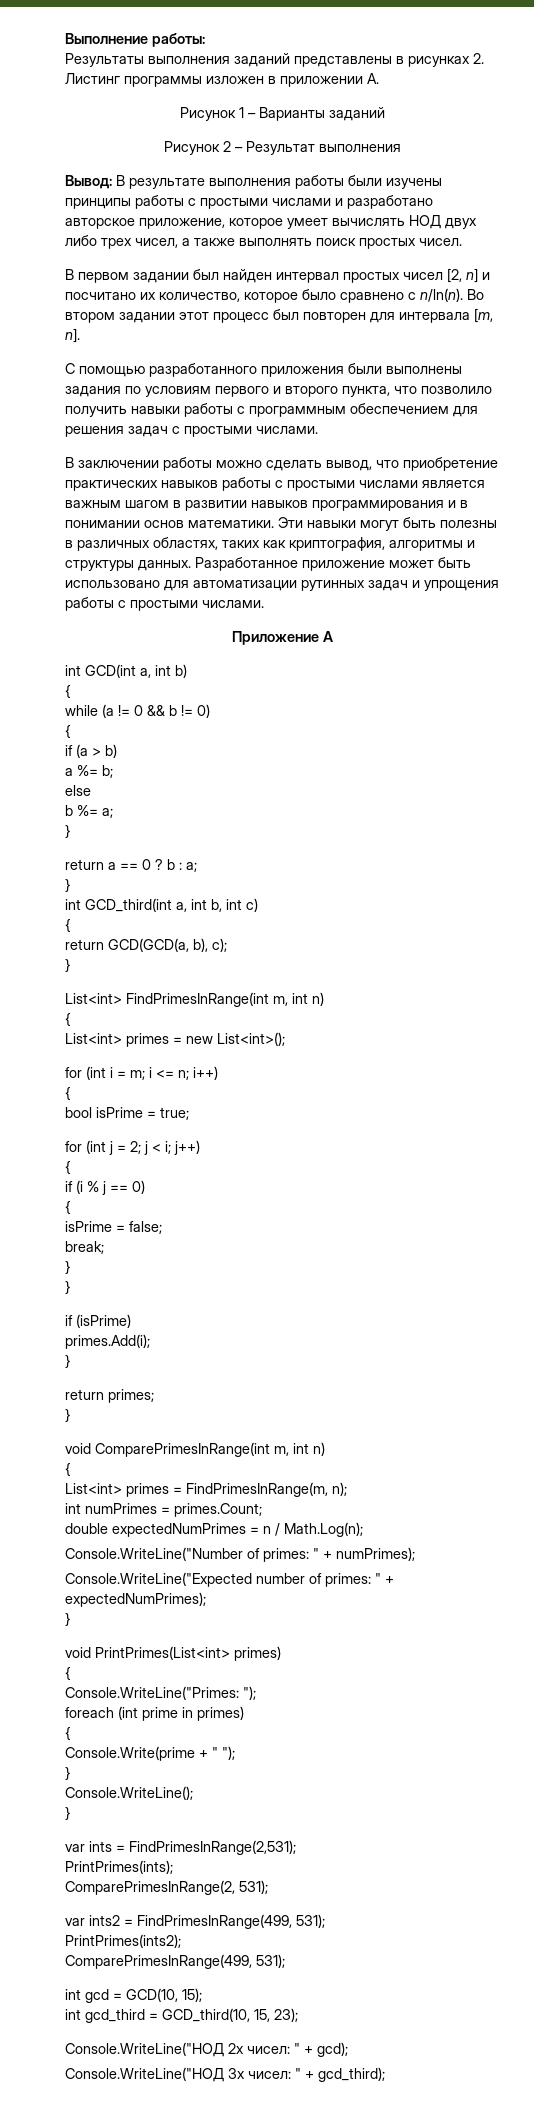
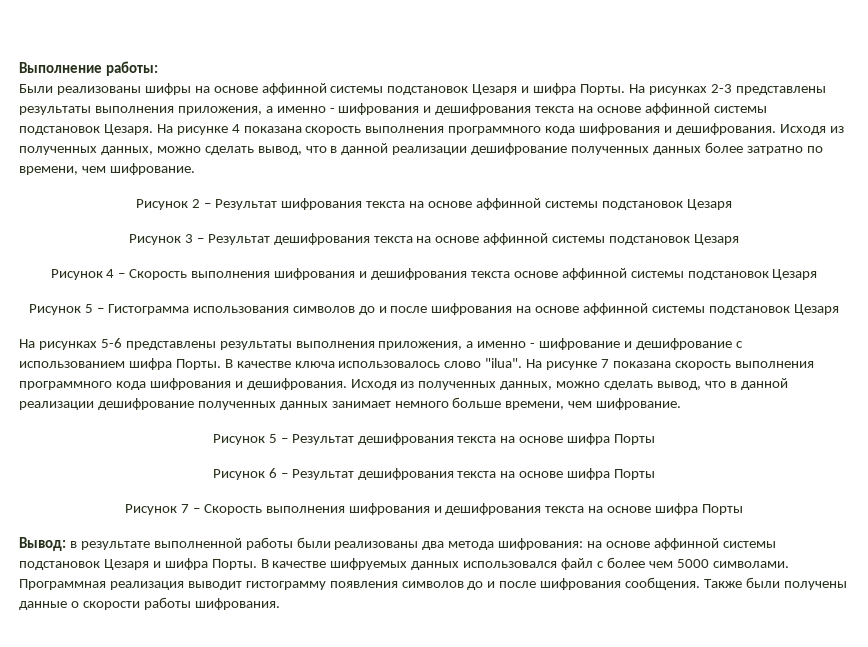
- Результаты выполнения заданий представлены в рисунках 2. Листинг программы изложен в приложении А.
- Рисунок 1 – Варианты заданий
- Рисунок 2 – Результат выполнения
- Вывод: В результате выполнения работы были изучены принципы работы с простыми числами и разработано авторское приложение, которое умеет вычислять НОД двух либо трех чисел, а также выполнять поиск простых чисел.
- В первом задании был найден интервал простых чисел [2, n] и посчитано их количество, которое было сравнено с n/ln(n). Во втором задании этот процесс был повторен для интервала [m, n].
- С помощью разработанного приложения были выполнены задания по условиям первого и второго пункта, что позволило получить навыки работы с программным обеспечением для решения задач с простыми числами.
- В заключении работы можно сделать вывод, что приобретение практических навыков работы с простыми числами является важным шагом в развитии навыков программирования и в понимании основ математики. Эти навыки могут быть полезны в различных областях, таких как криптография, алгоритмы и структуры данных. Разработанное приложение может быть использовано для автоматизации рутинных задач и упрощения работы с простыми числами.
- Приложение А
- int GCD(int a, int b)
- {
- while (a != 0 && b != 0)
- {
- if (a > b)
- a %= b;
- else
- b %= a;
- }
- return a == 0 ? b : a;
- }
- int GCD_third(int a, int b, int c)
- {
- return GCD(GCD(a, b), c);
- }
- List<int> FindPrimesInRange(int m, int n)
- {
- List<int> primes = new List<int>();
- for (int i = m; i <= n; i++)
- {
- bool isPrime = true;
- for (int j = 2; j < i; j++)
- {
- if (i % j == 0)
- {
- isPrime = false;
- break;
- }
- }
- if (isPrime)
- primes.Add(i);
- }
- return primes;
- }
- void ComparePrimesInRange(int m, int n)
- {
- List<int> primes = FindPrimesInRange(m, n);
- int numPrimes = primes.Count;
- double expectedNumPrimes = n / Math.Log(n);
- Console.WriteLine("Number of primes: " + numPrimes);
- Console.WriteLine("Expected number of primes: " + expectedNumPrimes);
- }
- void PrintPrimes(List<int> primes)
- {
- Console.WriteLine("Primes: ");
- foreach (int prime in primes)
- {
- Console.Write(prime + " ");
- }
- Console.WriteLine();
- }
- var ints = FindPrimesInRange(2,531);
- PrintPrimes(ints);
- ComparePrimesInRange(2, 531);
- var ints2 = FindPrimesInRange(499, 531);
- PrintPrimes(ints2);
- ComparePrimesInRange(499, 531);
- int gcd = GCD(10, 15);
- int gcd_third = GCD_third(10, 15, 23);
- Console.WriteLine("НОД 2х чисел: " + gcd);
- Console.WriteLine("НОД 3х чисел: " + gcd_third);
+ Были реализованы шифры на основе аффинной системы подстановок Цезаря и шифра Порты. На рисунках 2-3 представлены результаты выполнения приложения, а именно - шифрования и дешифрования текста на основе аффинной системы подстановок Цезаря. На рисунке 4 показана скорость выполнения программного кода шифрования и дешифрования. Исходя из полученных данных, можно сделать вывод, что в данной реализации дешифрование полученных данных более затратно по времени, чем шифрование.
+ Рисунок 2 – Результат шифрования текста на основе аффинной системы подстановок Цезаря
+ Рисунок 3 – Результат дешифрования текста на основе аффинной системы подстановок Цезаря
+ Рисунок 4 – Скорость выполнения шифрования и дешифрования текста основе аффинной системы подстановок Цезаря
+ Рисунок 5 – Гистограмма использования символов до и после шифрования на основе аффинной системы подстановок Цезаря
+ На рисунках 5-6 представлены результаты выполнения приложения, а именно - шифрование и дешифрование с использованием шифра Порты. В качестве ключа использовалось слово "ilua". На рисунке 7 показана скорость выполнения программного кода шифрования и дешифрования. Исходя из полученных данных, можно сделать вывод, что в данной реализации дешифрование полученных данных занимает немного больше времени, чем шифрование.
+ Рисунок 5 – Результат дешифрования текста на основе шифра Порты
+ Рисунок 6 – Результат дешифрования текста на основе шифра Порты
+ Рисунок 7 – Скорость выполнения шифрования и дешифрования текста на основе шифра Порты
+ Вывод: в результате выполненной работы были реализованы два метода шифрования: на основе аффинной системы подстановок Цезаря и шифра Порты. В качестве шифруемых данных использовался файл с более чем 5000 символами. Программная реализация выводит гистограмму появления символов до и после шифрования сообщения. Также были получены данные о скорости работы шифрования.

